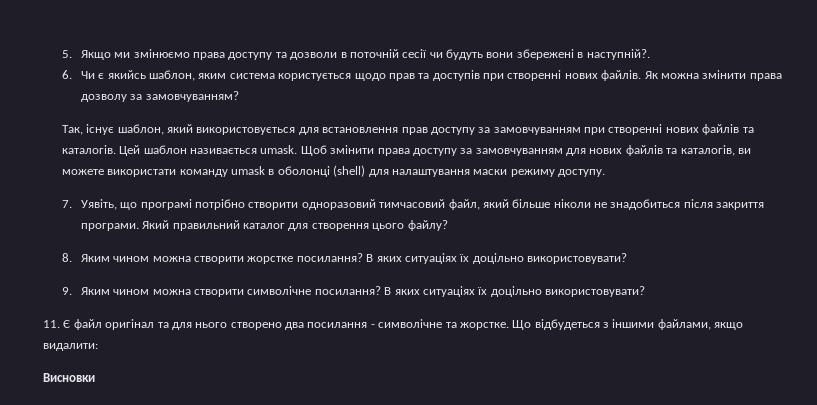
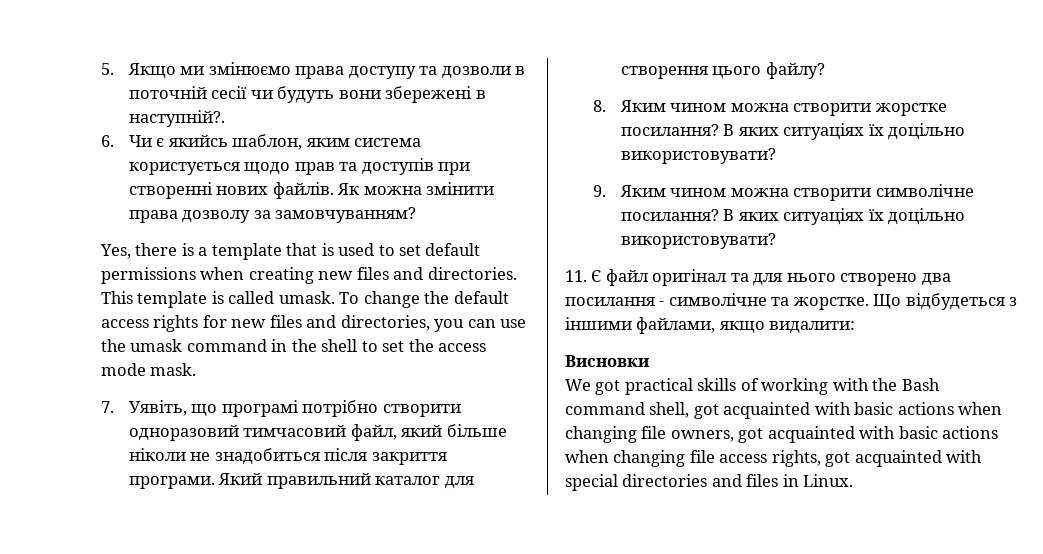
- Так, існує шаблон, який використовується для встановлення прав доступу за замовчуванням при створенні нових файлів та каталогів. Цей шаблон називається umask. Щоб змінити права доступу за замовчуванням для нових файлів та каталогів, ви можете використати команду umask в оболонці (shell) для налаштування маски режиму доступу.
+ Yes, there is a template that is used to set default permissions when creating new files and directories. This template is called umask. To change the default access rights for new files and directories, you can use the umask command in the shell to set the access mode mask.
+ We got practical skills of working with the Bash command shell, got acquainted with basic actions when changing file owners, got acquainted with basic actions when changing file access rights, got acquainted with special directories and files in Linux.

